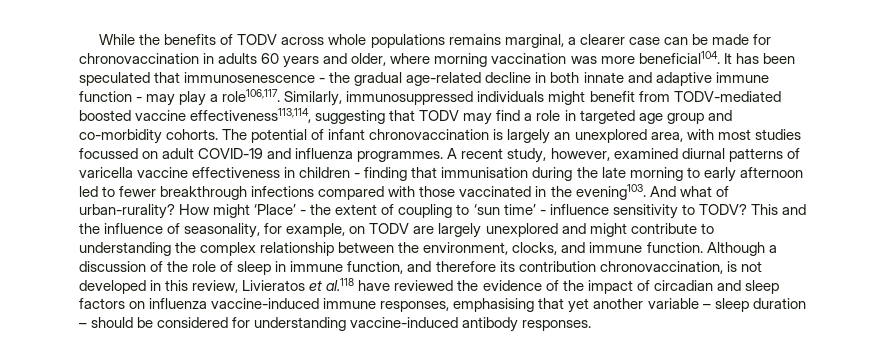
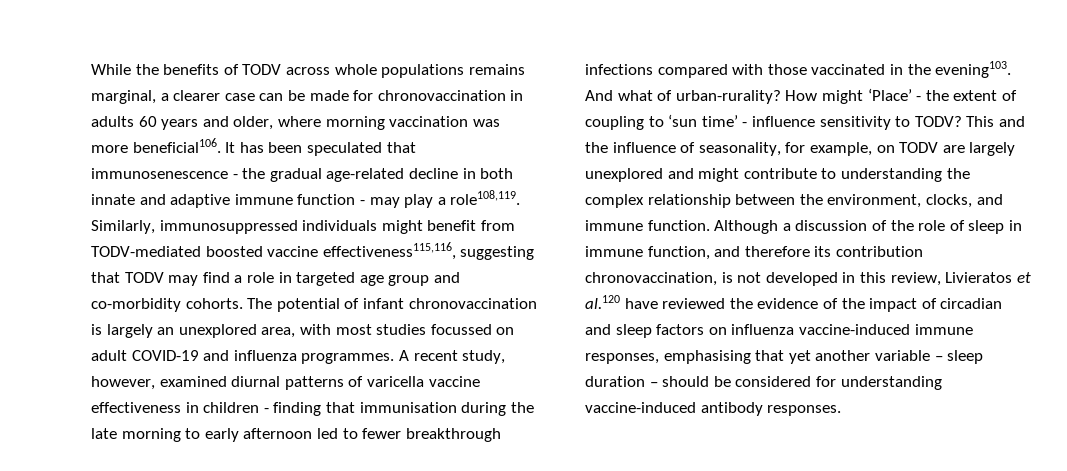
- While the benefits of TODV across whole populations remains marginal, a clearer case can be made for chronovaccination in adults 60 years and older, where morning vaccination was more beneficial104.
+ While the benefits of TODV across whole populations remains marginal, a clearer case can be made for chronovaccination in adults 60 years and older, where morning vaccination was more beneficial106.
- It has been speculated that immunosenescence - the gradual age-related decline in both innate and adaptive immune function - may play a role106,117.
+ It has been speculated that immunosenescence - the gradual age-related decline in both innate and adaptive immune function - may play a role108,119.
- Similarly, immunosuppressed individuals might benefit from TODV-mediated boosted vaccine effectiveness113,114, suggesting that TODV may find a role in targeted age group and co-morbidity cohorts.
+ Similarly, immunosuppressed individuals might benefit from TODV-mediated boosted vaccine effectiveness115,116, suggesting that TODV may find a role in targeted age group and co-morbidity cohorts.
- Although a discussion of the role of sleep in immune function, and therefore its contribution chronovaccination, is not developed in this review, Livieratos et al.118 have reviewed the evidence of the impact of circadian and sleep factors on influenza vaccine-induced immune responses, emphasising that yet another variable – sleep duration – should be considered for understanding vaccine-induced antibody responses.
+ Although a discussion of the role of sleep in immune function, and therefore its contribution chronovaccination, is not developed in this review, Livieratos et al.120 have reviewed the evidence of the impact of circadian and sleep factors on influenza vaccine-induced immune responses, emphasising that yet another variable – sleep duration – should be considered for understanding vaccine-induced antibody responses.

